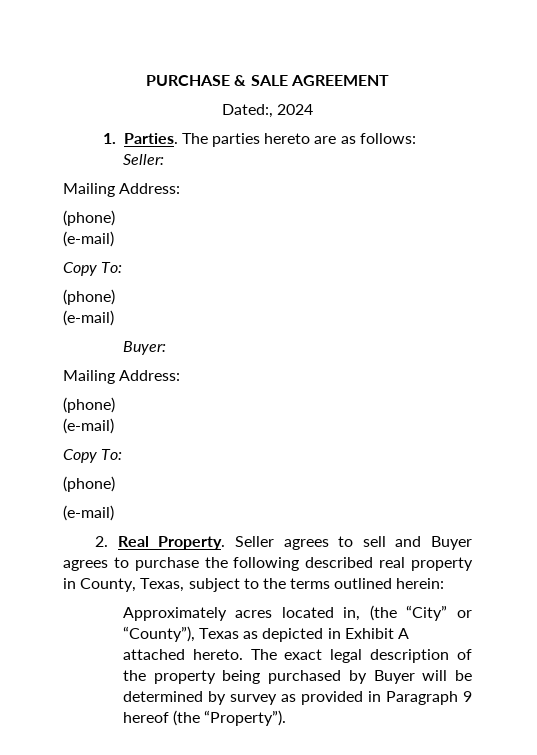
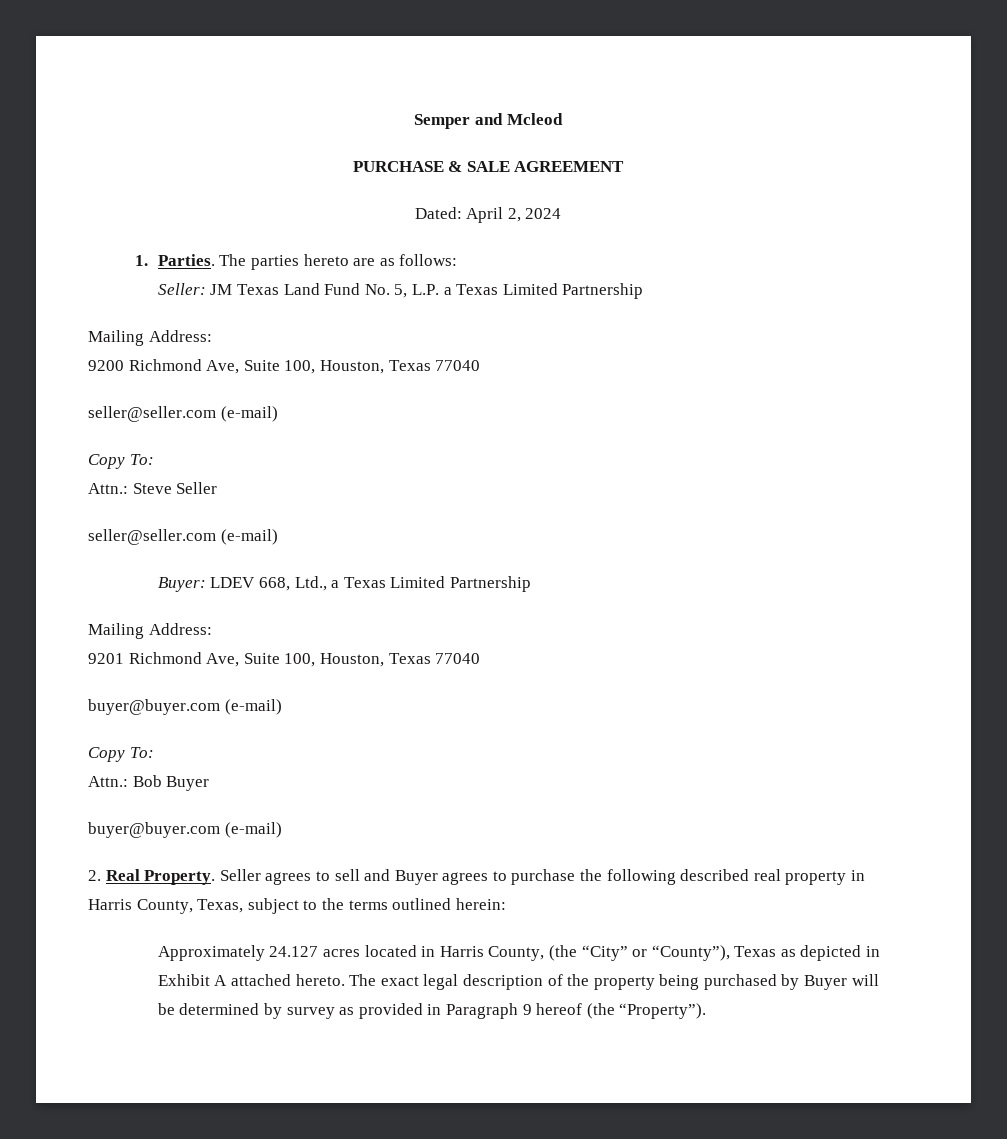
+ Semper and Mcleod
- Dated:, 2024
+ Dated: April 2, 2024
- Seller:
+ Seller: JM Texas Land Fund No. 5, L.P. a Texas Limited Partnership
  Mailing Address:
- (phone)
- (e-mail)
+ 9200 Richmond Ave, Suite 100, Houston, Texas 77040
+ seller@seller.com (e-mail)
  Copy To:
- (phone)
- (e-mail)
- Buyer:
+ Attn.: Steve Seller
+ seller@seller.com (e-mail)
+ Buyer: LDEV 668, Ltd., a Texas Limited Partnership
  Mailing Address:
- (phone)
- (e-mail)
+ 9201 Richmond Ave, Suite 100, Houston, Texas 77040
+ buyer@buyer.com (e-mail)
  Copy To:
- (phone)
- (e-mail)
+ Attn.: Bob Buyer
+ buyer@buyer.com (e-mail)
- Seller agrees to sell and Buyer agrees to purchase the following described real property in County, Texas, subject to the terms outlined herein:
+ Seller agrees to sell and Buyer agrees to purchase the following described real property in Harris County, Texas, subject to the terms outlined herein:
- Approximately acres located in, (the “City” or “County”), Texas as depicted in Exhibit A attached hereto.
+ Approximately 24.127 acres located in Harris County, (the “City” or “County”), Texas as depicted in Exhibit A attached hereto.

